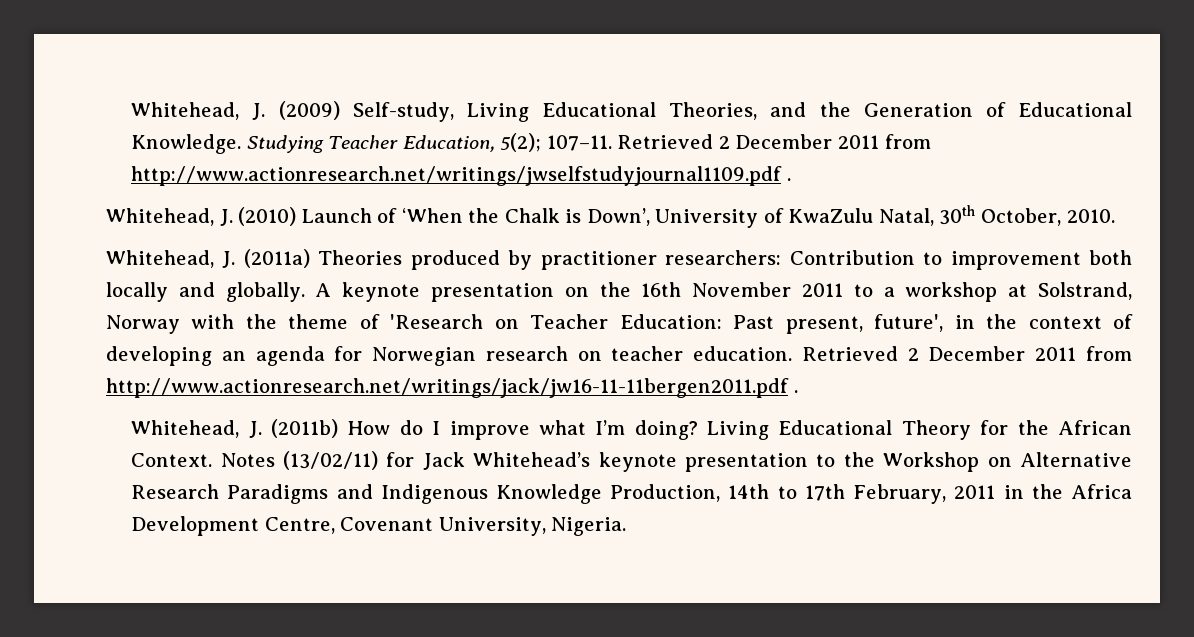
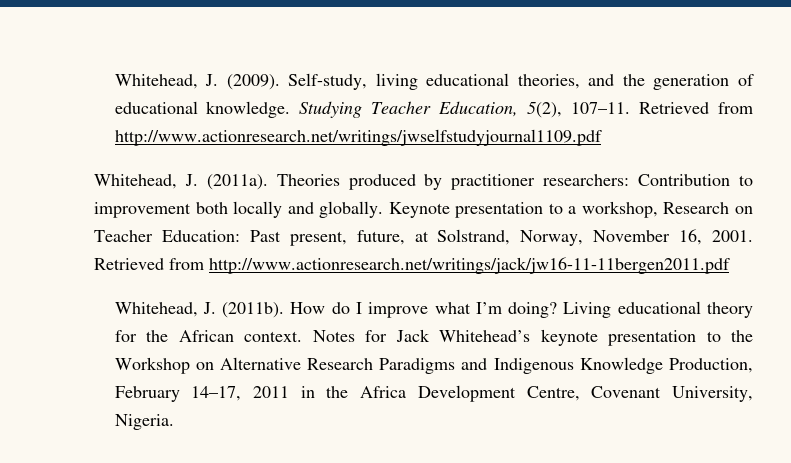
- Whitehead, J. (2009) Self-study, Living Educational Theories, and the Generation of Educational Knowledge.
+ Whitehead, J. (2009). Self-study, living educational theories, and the generation of educational knowledge.
- Studying Teacher Education, 5(2); 107–11.
+ Studying Teacher Education, 5(2), 107–11.
- Retrieved 2 December 2011 from http://www.actionresearch.net/writings/jwselfstudyjournal1109.pdf .
- Whitehead, J. (2010) Launch of ‘When the Chalk is Down’, University of KwaZulu Natal, 30th October, 2010.
- Whitehead, J. (2011a) Theories produced by practitioner researchers: Contribution to improvement both locally and globally.
+ Retrieved from http://www.actionresearch.net/writings/jwselfstudyjournal1109.pdf
+ Whitehead, J. (2011a). Theories produced by practitioner researchers: Contribution to improvement both locally and globally.
- A keynote presentation on the 16th November 2011 to a workshop at Solstrand, Norway with the theme of 'Research on Teacher Education: Past present, future', in the context of developing an agenda for Norwegian research on teacher education. Retrieved 2 December 2011 from http://www.actionresearch.net/writings/jack/jw16-11-11bergen2011.pdf .
- Whitehead, J. (2011b) How do I improve what I’m doing?
+ Keynote presentation to a workshop, Research on Teacher Education: Past present, future, at Solstrand, Norway, November 16, 2001. Retrieved from http://www.actionresearch.net/writings/jack/jw16-11-11bergen2011.pdf
+ Whitehead, J. (2011b). How do I improve what I’m doing?
- Living Educational Theory for the African Context. Notes (13/02/11) for Jack Whitehead’s keynote presentation to the Workshop on Alternative Research Paradigms and Indigenous Knowledge Production, 14th to 17th February, 2011 in the Africa Development Centre, Covenant University, Nigeria.
+ Living educational theory for the African context. Notes for Jack Whitehead’s keynote presentation to the Workshop on Alternative Research Paradigms and Indigenous Knowledge Production, February 14–17, 2011 in the Africa Development Centre, Covenant University, Nigeria.

